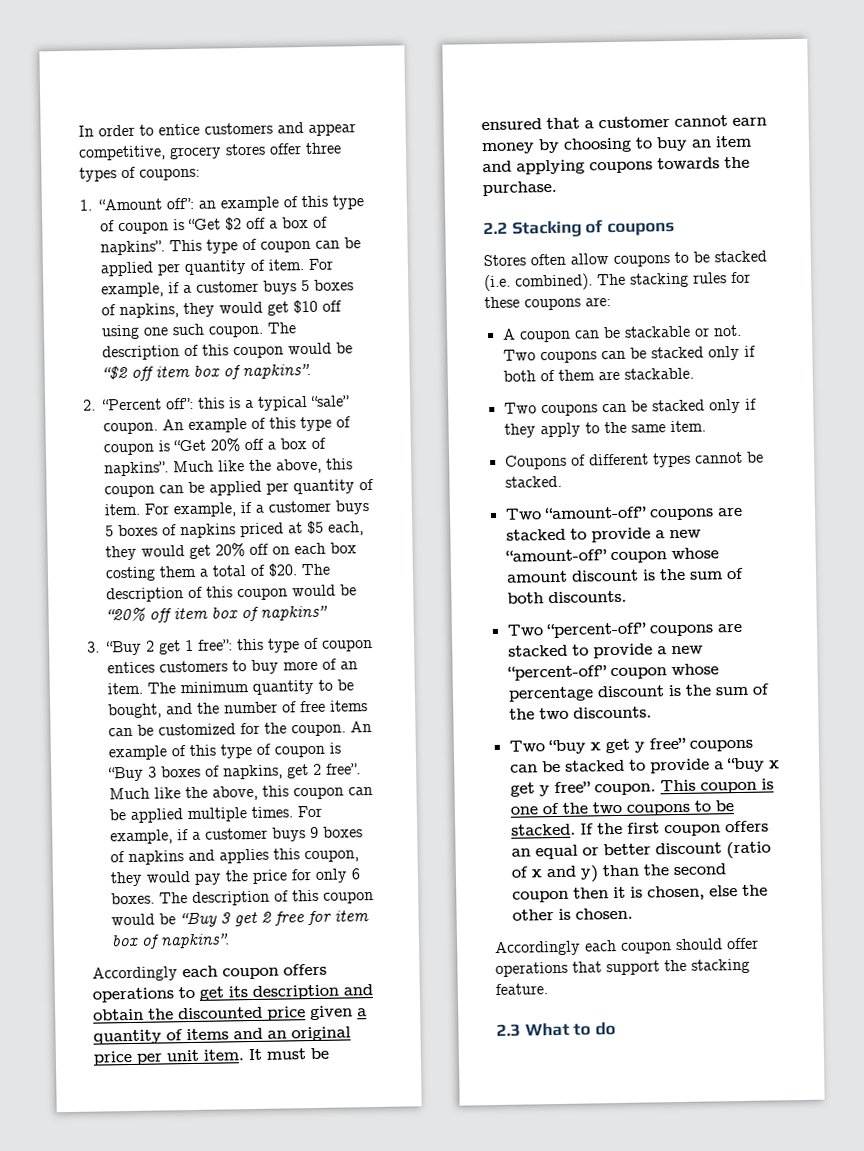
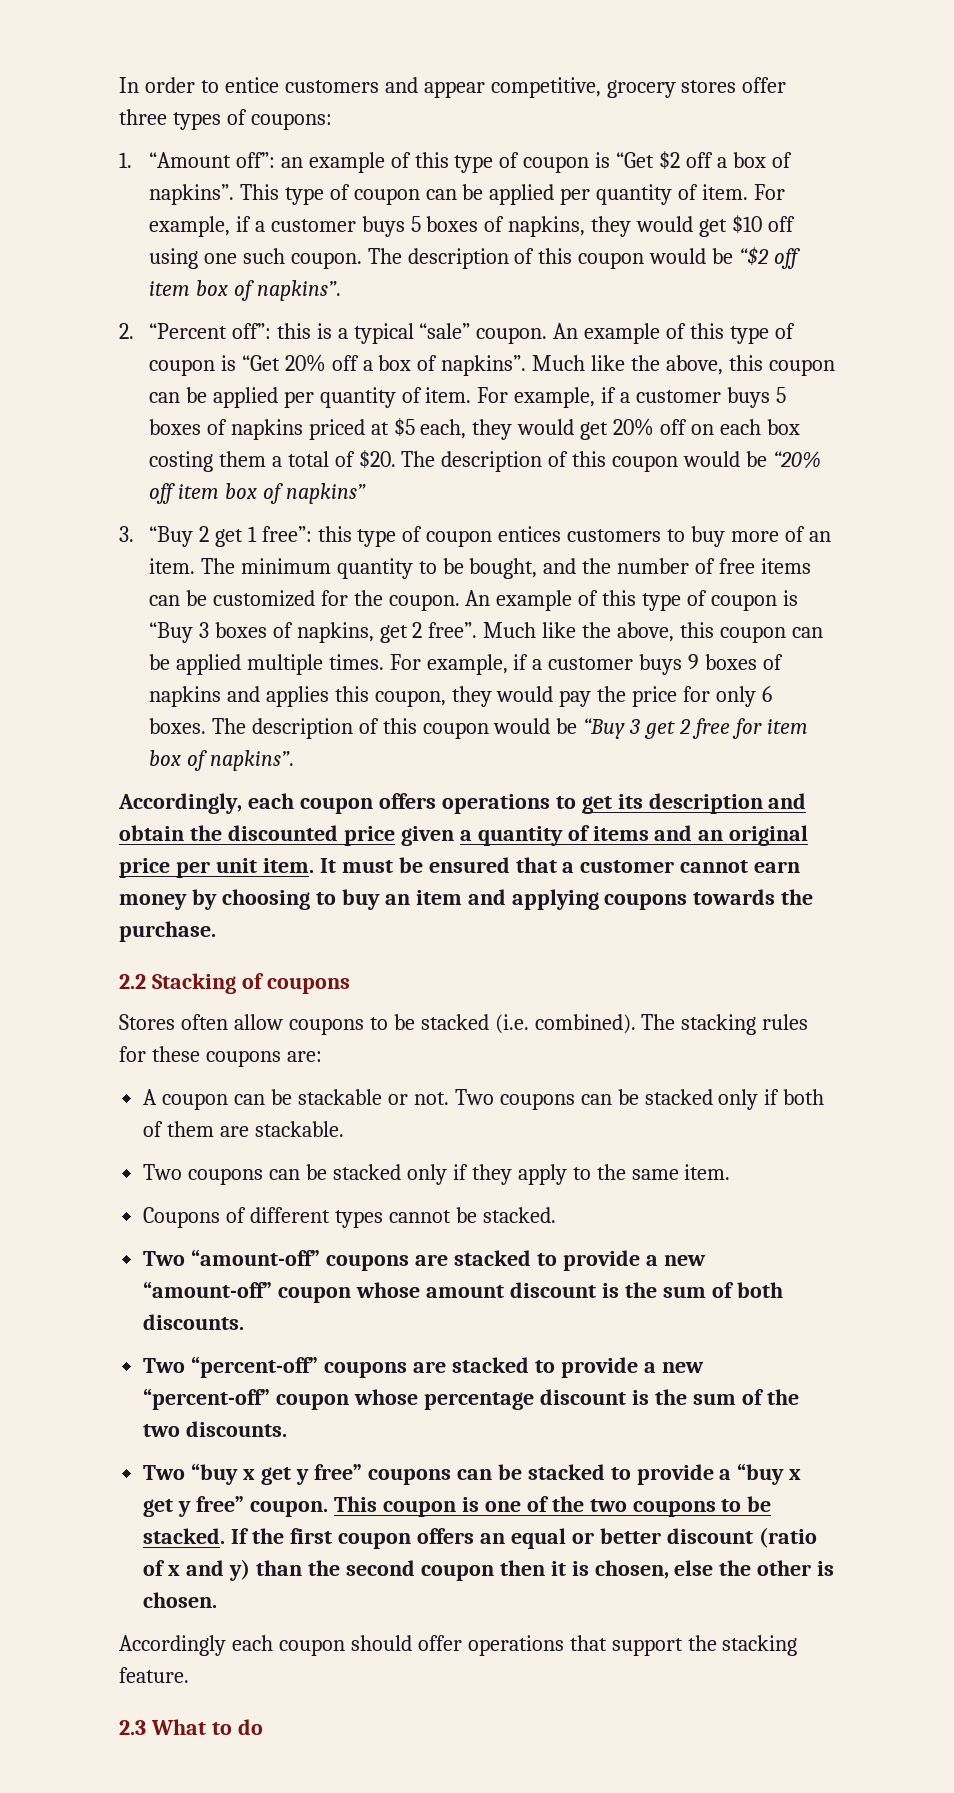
- Accordingly each coupon offers operations to get its description and obtain the discounted price given a quantity of items and an original price per unit item.
+ Accordingly, each coupon offers operations to get its description and obtain the discounted price given a quantity of items and an original price per unit item.

